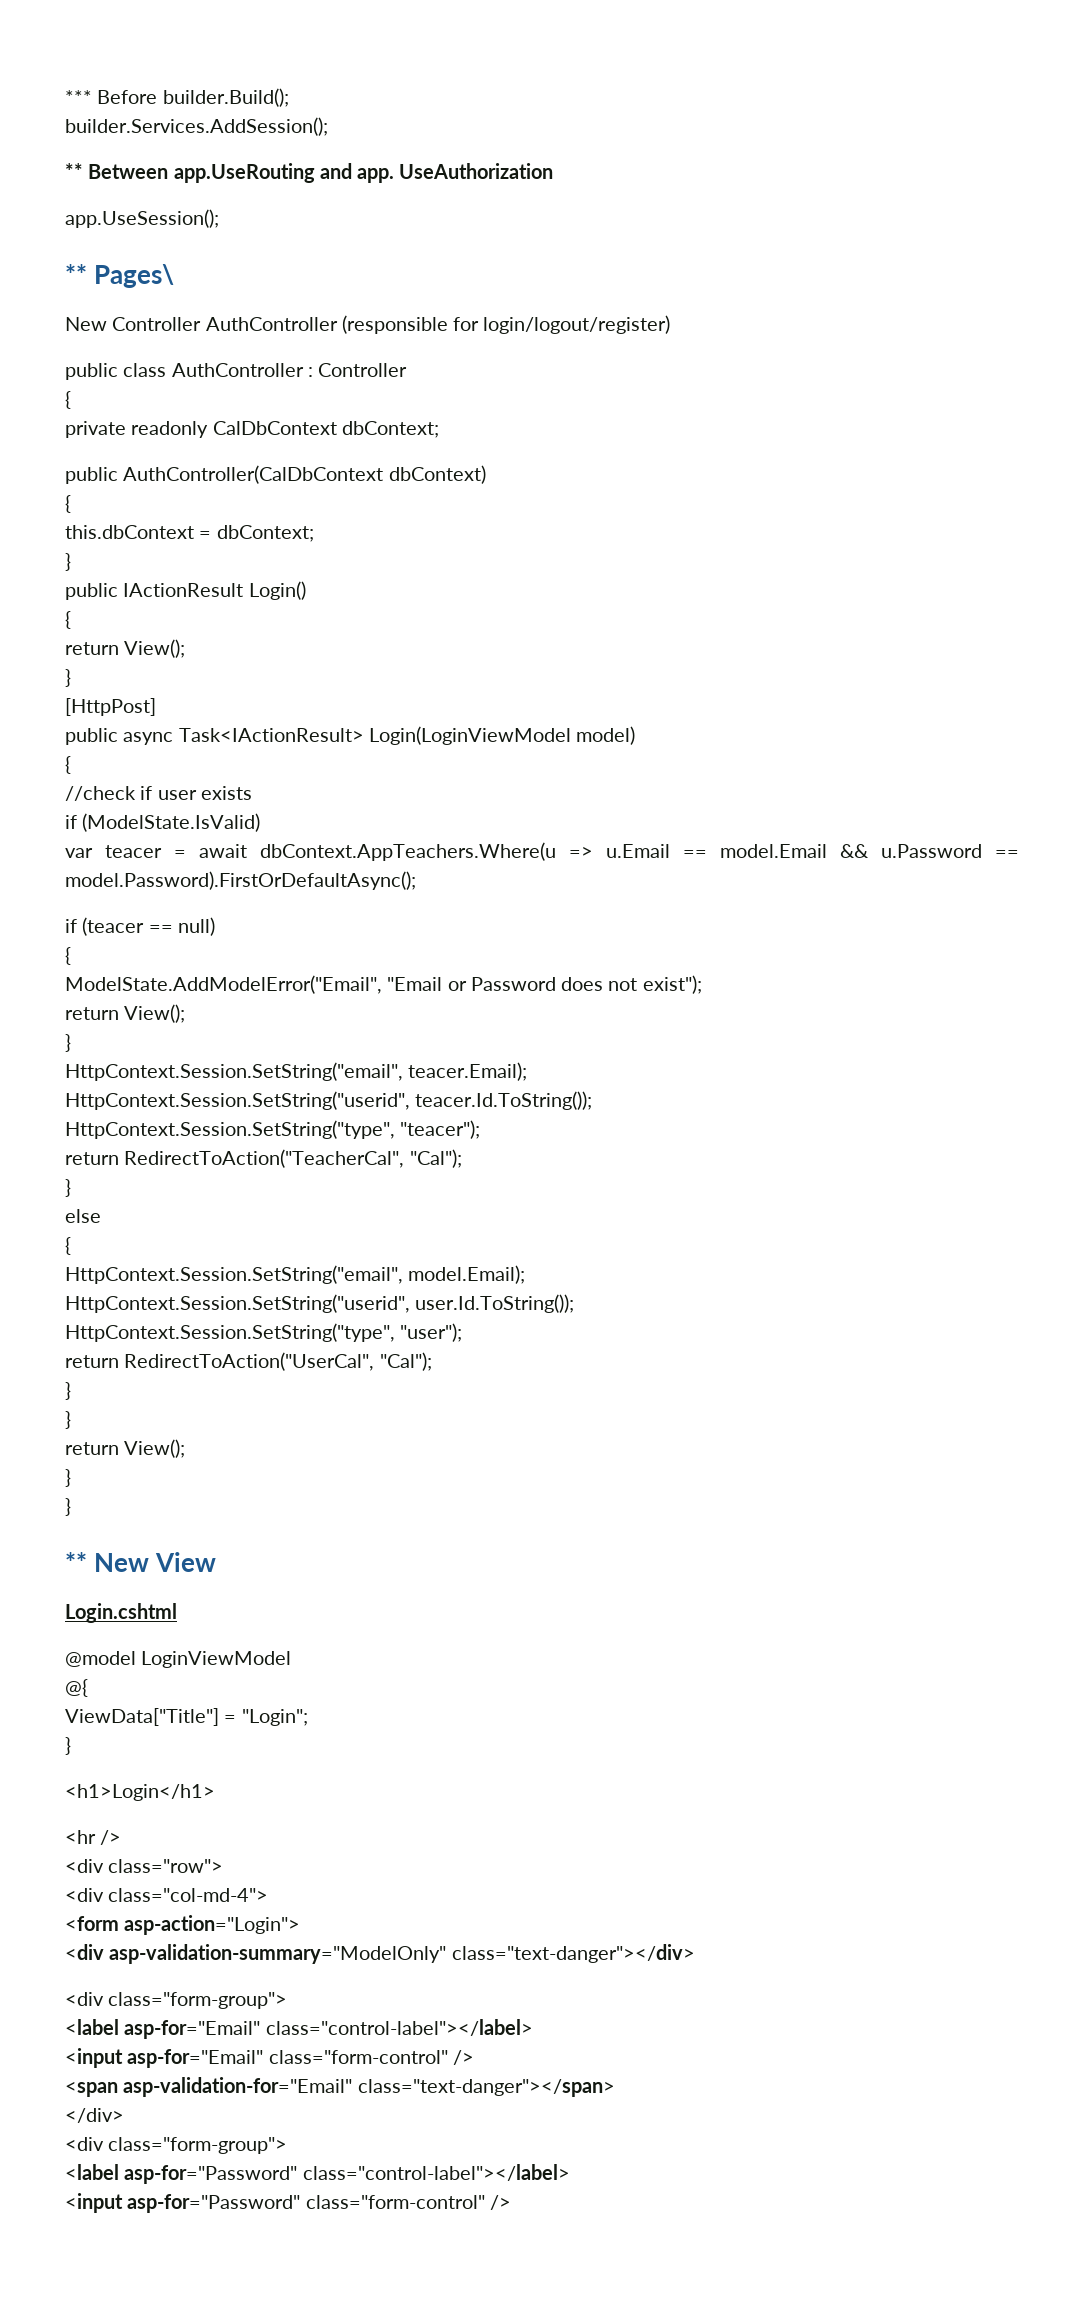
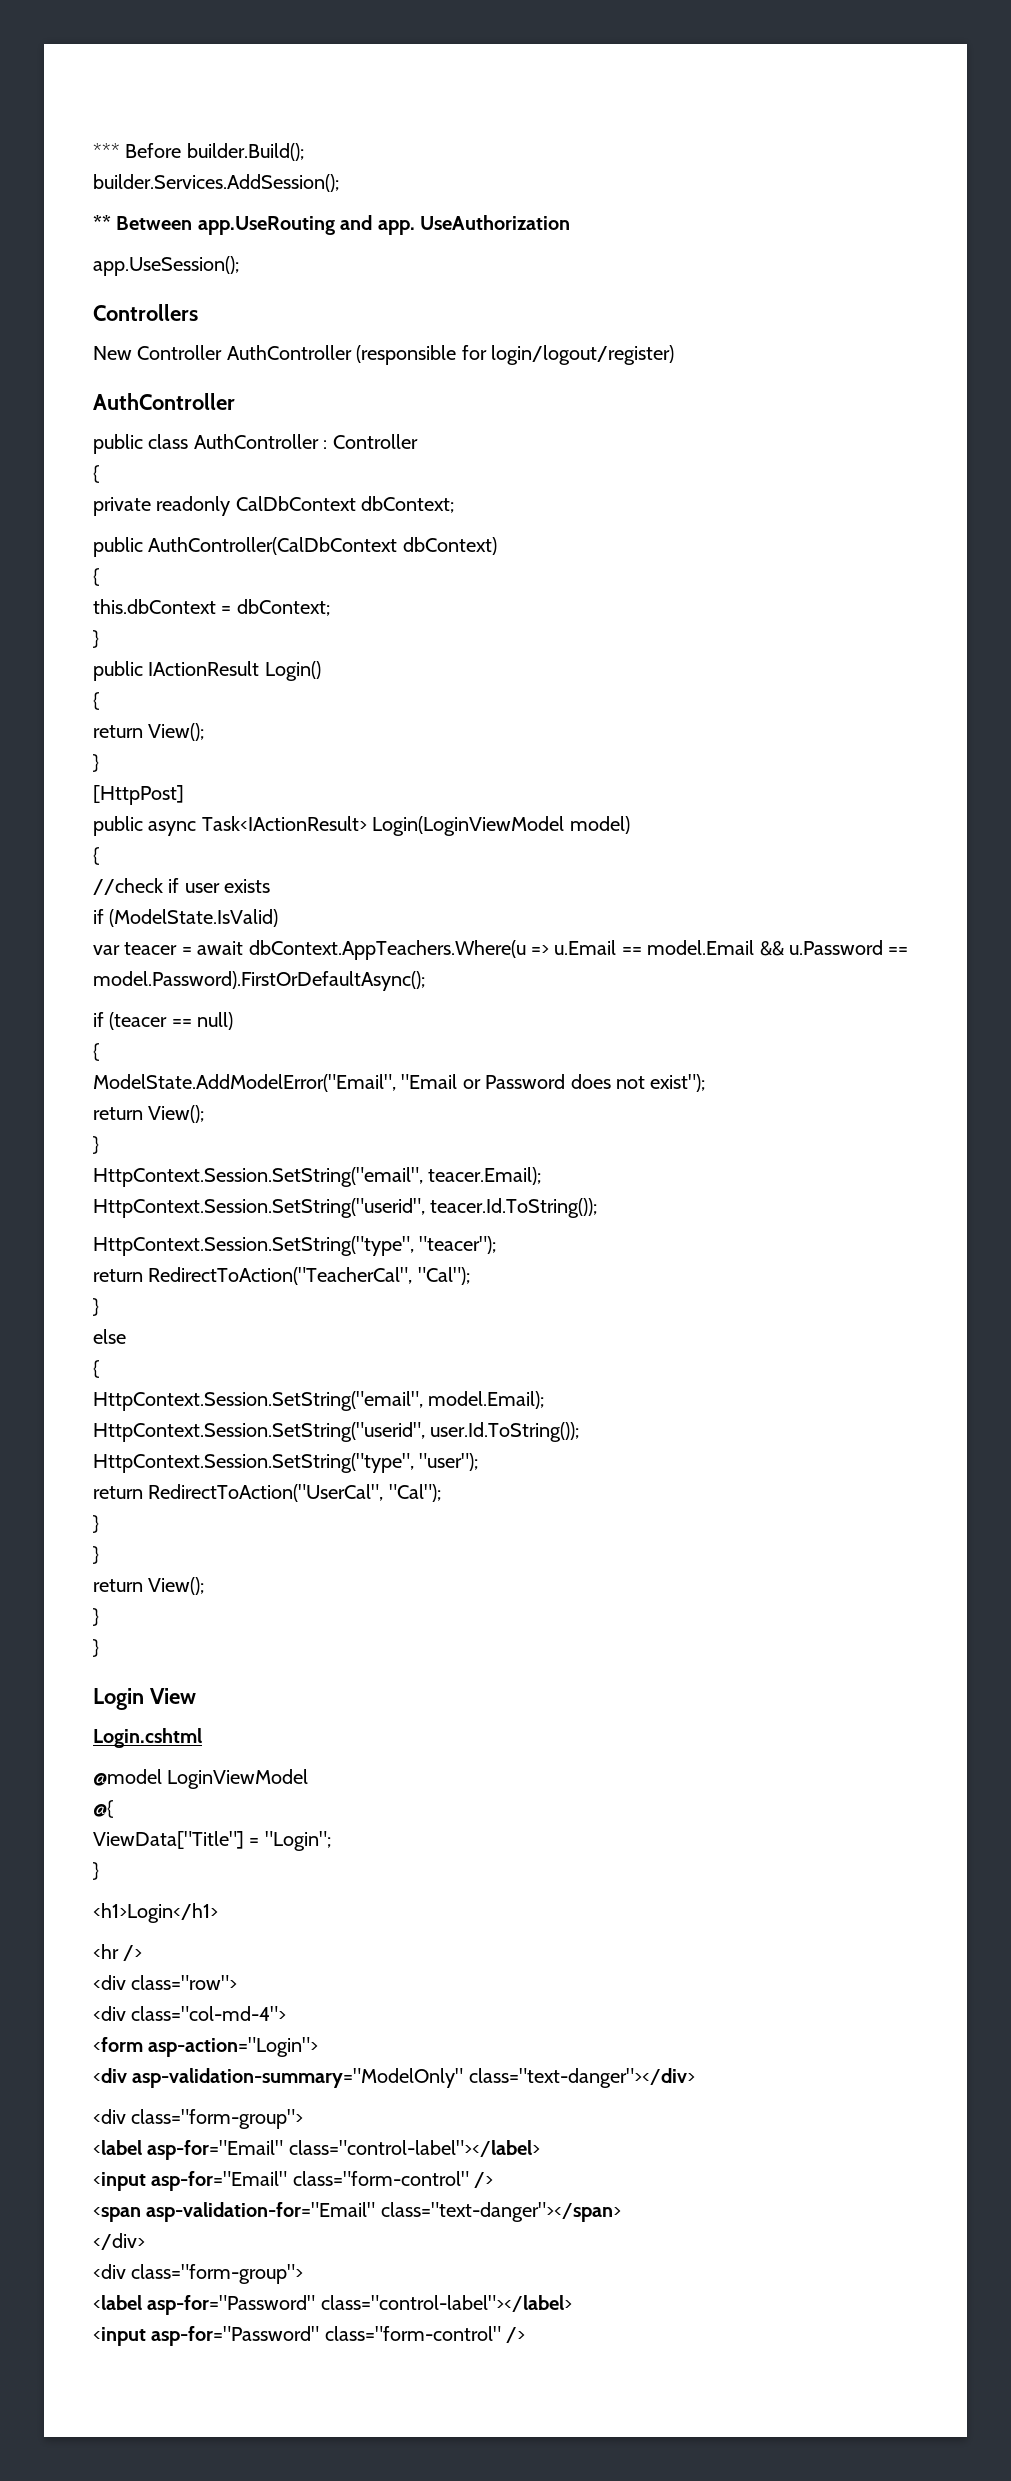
- ** Pages\
+ Controllers
  New Controller AuthController (responsible for login/logout/register)
+ AuthController
- ** New View
+ Login View

